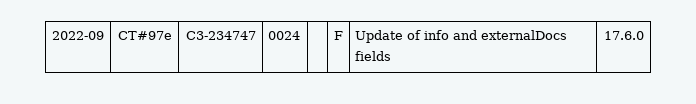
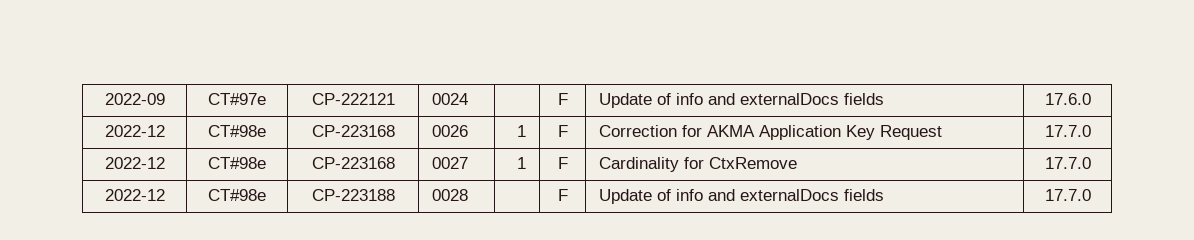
- 2022-09 | CT#97e | C3-234747 | 0024 | | F | Update of info and externalDocs fields | 17.6.0
+ 2022-09 | CT#97e | CP-222121 | 0024 | | F | Update of info and externalDocs fields | 17.6.0
+ 2022-12 | CT#98e | CP-223168 | 0026 | 1 | F | Correction for AKMA Application Key Request | 17.7.0
+ 2022-12 | CT#98e | CP-223168 | 0027 | 1 | F | Cardinality for CtxRemove | 17.7.0
+ 2022-12 | CT#98e | CP-223188 | 0028 | | F | Update of info and externalDocs fields | 17.7.0

